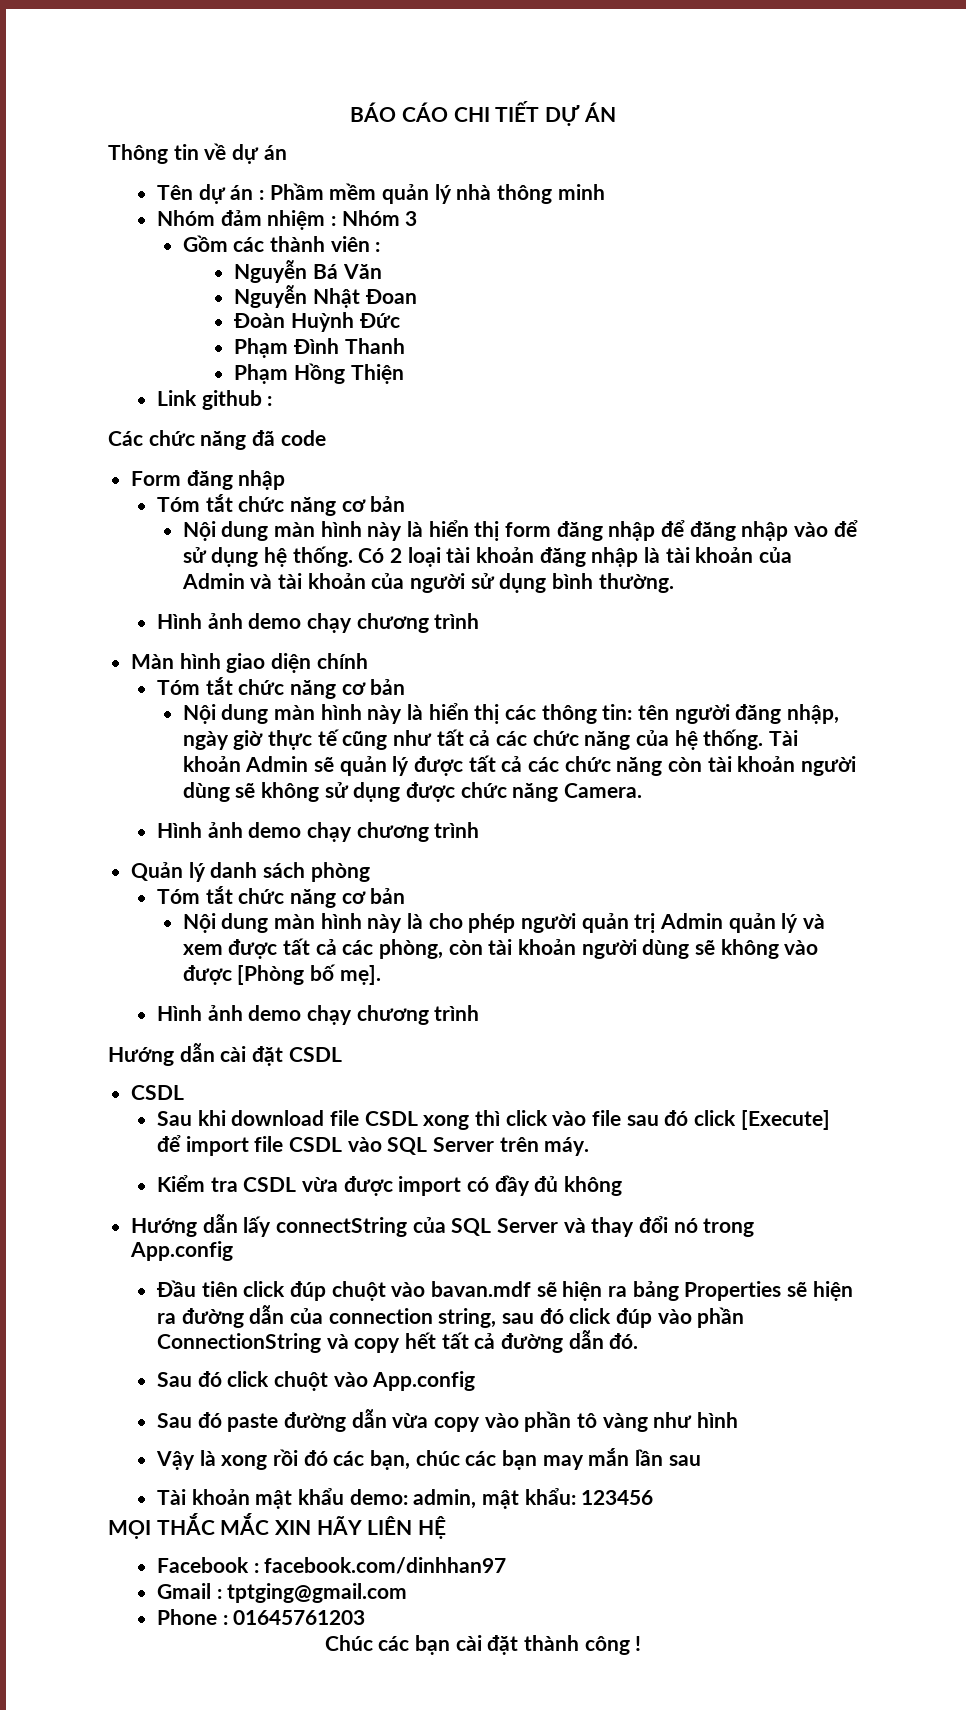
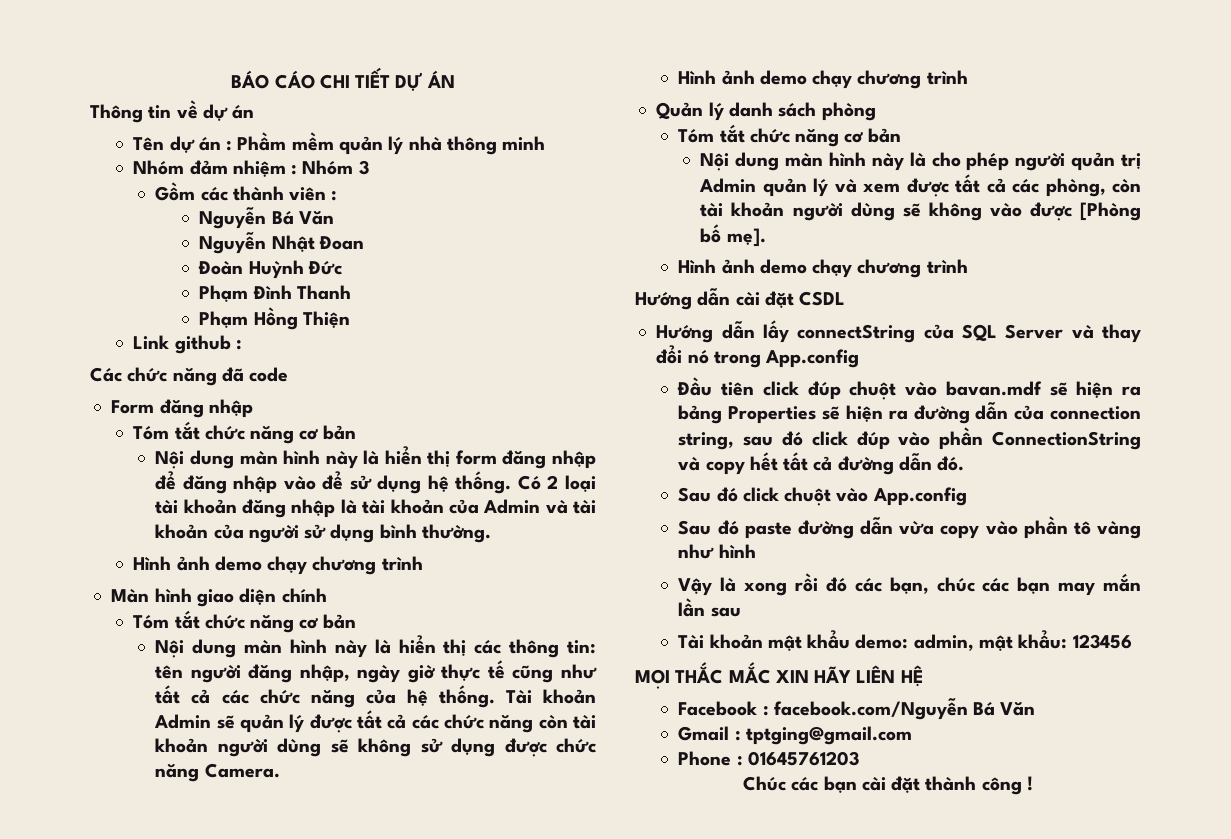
  Hướng dẫn cài đặt CSDL
- CSDL
- Sau khi download file CSDL xong thì click vào file sau đó click [Execute] để import file CSDL vào SQL Server trên máy.
- Kiểm tra CSDL vừa được import có đầy đủ không
- Facebook : facebook.com/dinhhan97
+ Facebook : facebook.com/Nguyễn Bá Văn

